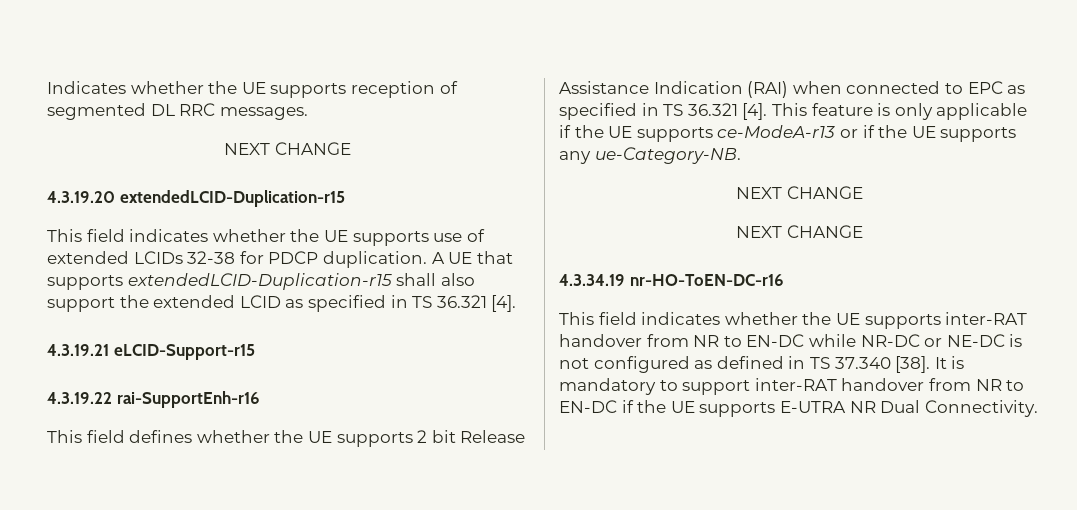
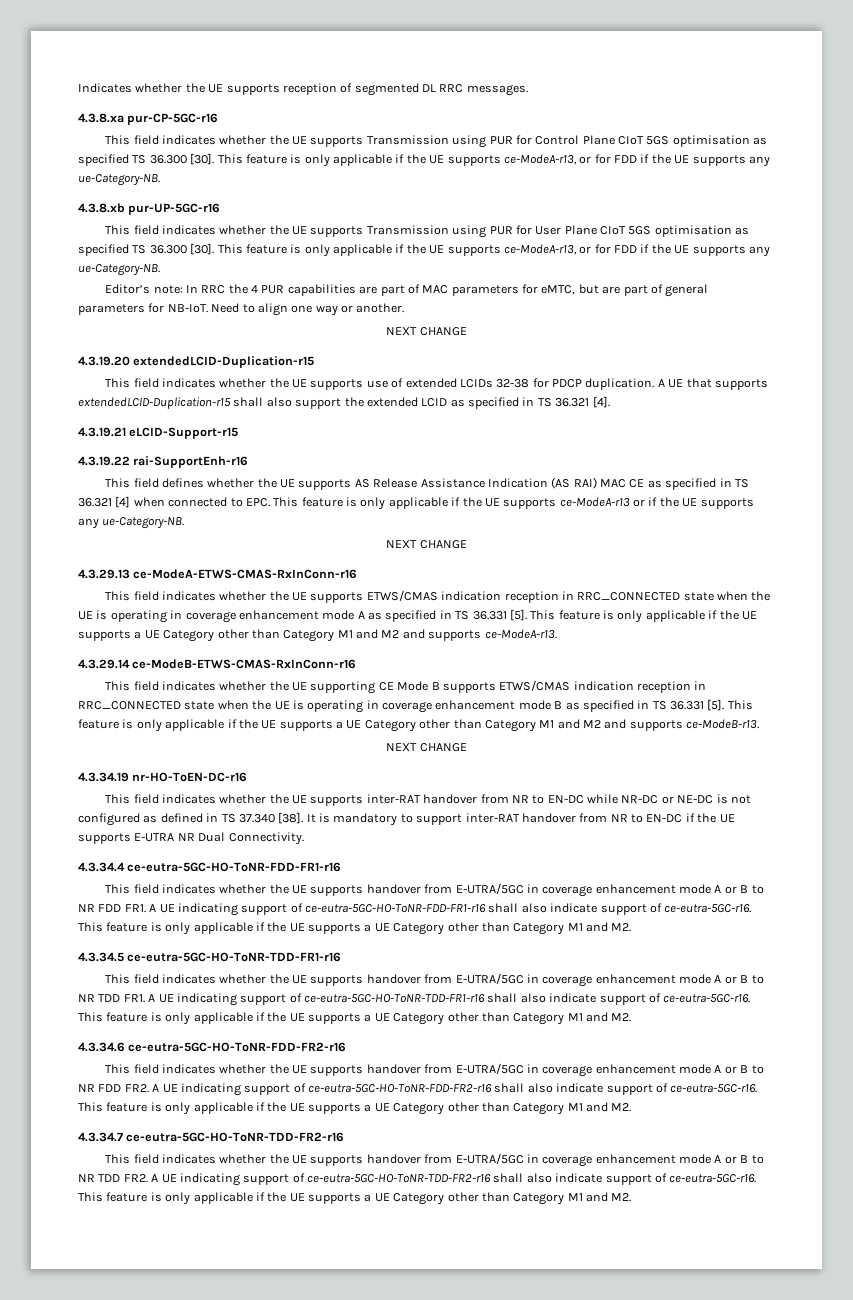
+ 4.3.8.xa pur-CP-5GC-r16
+ This field indicates whether the UE supports Transmission using PUR for Control Plane CIoT 5GS optimisation as specified TS 36.300 [30]. This feature is only applicable if the UE supports ce-ModeA-r13, or for FDD if the UE supports any ue-Category-NB.
+ 4.3.8.xb pur-UP-5GC-r16
+ This field indicates whether the UE supports Transmission using PUR for User Plane CIoT 5GS optimisation as specified TS 36.300 [30]. This feature is only applicable if the UE supports ce-ModeA-r13, or for FDD if the UE supports any ue-Category-NB.
+ Editor’s note: In RRC the 4 PUR capabilities are part of MAC parameters for eMTC, but are part of general parameters for NB-IoT. Need to align one way or another.
- This field defines whether the UE supports 2 bit Release Assistance Indication (RAI) when connected to EPC as specified in TS 36.321 [4]. This feature is only applicable if the UE supports ce-ModeA-r13 or if the UE supports any ue-Category-NB.
+ This field defines whether the UE supports AS Release Assistance Indication (AS RAI) MAC CE as specified in TS 36.321 [4] when connected to EPC. This feature is only applicable if the UE supports ce-ModeA-r13 or if the UE supports any ue-Category-NB.
+ 4.3.29.13 ce-ModeA-ETWS-CMAS-RxInConn-r16
+ This field indicates whether the UE supports ETWS/CMAS indication reception in RRC_CONNECTED state when the UE is operating in coverage enhancement mode A as specified in TS 36.331 [5]. This feature is only applicable if the UE supports a UE Category other than Category M1 and M2 and supports ce-ModeA-r13.
+ 4.3.29.14 ce-ModeB-ETWS-CMAS-RxInConn-r16
+ This field indicates whether the UE supporting CE Mode B supports ETWS/CMAS indication reception in RRC_CONNECTED state when the UE is operating in coverage enhancement mode B as specified in TS 36.331 [5]. This feature is only applicable if the UE supports a UE Category other than Category M1 and M2 and supports ce-ModeB-r13.
+ 4.3.34.4 ce-eutra-5GC-HO-ToNR-FDD-FR1-r16
+ This field indicates whether the UE supports handover from E-UTRA/5GC in coverage enhancement mode A or B to NR FDD FR1. A UE indicating support of ce-eutra-5GC-HO-ToNR-FDD-FR1-r16 shall also indicate support of ce-eutra-5GC-r16. This feature is only applicable if the UE supports a UE Category other than Category M1 and M2.
+ 4.3.34.5 ce-eutra-5GC-HO-ToNR-TDD-FR1-r16
+ This field indicates whether the UE supports handover from E-UTRA/5GC in coverage enhancement mode A or B to NR TDD FR1. A UE indicating support of ce-eutra-5GC-HO-ToNR-TDD-FR1-r16 shall also indicate support of ce-eutra-5GC-r16. This feature is only applicable if the UE supports a UE Category other than Category M1 and M2.
+ 4.3.34.6 ce-eutra-5GC-HO-ToNR-FDD-FR2-r16
+ This field indicates whether the UE supports handover from E-UTRA/5GC in coverage enhancement mode A or B to NR FDD FR2. A UE indicating support of ce-eutra-5GC-HO-ToNR-FDD-FR2-r16 shall also indicate support of ce-eutra-5GC-r16. This feature is only applicable if the UE supports a UE Category other than Category M1 and M2.
+ 4.3.34.7 ce-eutra-5GC-HO-ToNR-TDD-FR2-r16
+ This field indicates whether the UE supports handover from E-UTRA/5GC in coverage enhancement mode A or B to NR TDD FR2. A UE indicating support of ce-eutra-5GC-HO-ToNR-TDD-FR2-r16 shall also indicate support of ce-eutra-5GC-r16. This feature is only applicable if the UE supports a UE Category other than Category M1 and M2.

